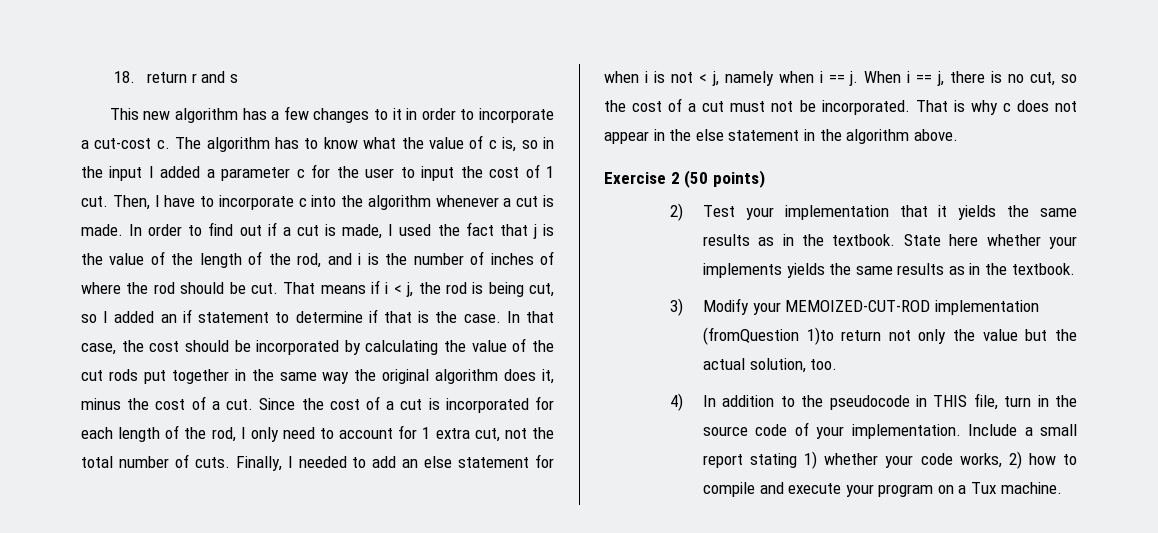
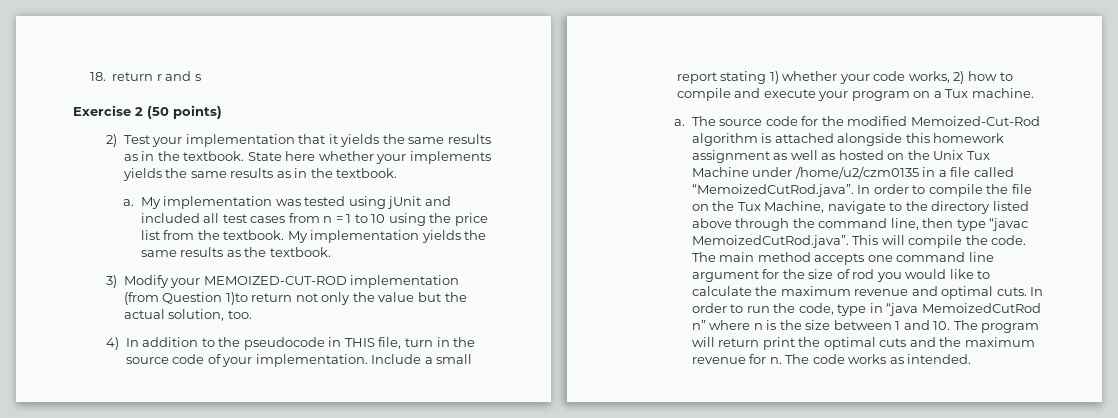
- This new algorithm has a few changes to it in order to incorporate a cut-cost c. The algorithm has to know what the value of c is, so in the input I added a parameter c for the user to input the cost of 1 cut. Then, I have to incorporate c into the algorithm whenever a cut is made. In order to find out if a cut is made, I used the fact that j is the value of the length of the rod, and i is the number of inches of where the rod should be cut. That means if i < j, the rod is being cut, so I added an if statement to determine if that is the case. In that case, the cost should be incorporated by calculating the value of the cut rods put together in the same way the original algorithm does it, minus the cost of a cut. Since the cost of a cut is incorporated for each length of the rod, I only need to account for 1 extra cut, not the total number of cuts. Finally, I needed to add an else statement for when i is not < j, namely when i == j. When i == j, there is no cut, so the cost of a cut must not be incorporated. That is why c does not appear in the else statement in the algorithm above.
+ a. My implementation was tested using jUnit and included all test cases from n = 1 to 10 using the price list from the textbook. My implementation yields the same results as the textbook.
- 3) Modify your MEMOIZED-CUT-ROD implementation (fromQuestion 1)to return not only the value but the actual solution, too.
+ 3) Modify your MEMOIZED-CUT-ROD implementation (from Question 1)to return not only the value but the actual solution, too.
+ a. The source code for the modified Memoized-Cut-Rod algorithm is attached alongside this homework assignment as well as hosted on the Unix Tux Machine under /home/u2/czm0135 in a file called “MemoizedCutRod.java”. In order to compile the file on the Tux Machine, navigate to the directory listed above through the command line, then type “javac MemoizedCutRod.java”. This will compile the code. The main method accepts one command line argument for the size of rod you would like to calculate the maximum revenue and optimal cuts. In order to run the code, type in “java MemoizedCutRod n” where n is the size between 1 and 10. The program will return print the optimal cuts and the maximum revenue for n. The code works as intended.

